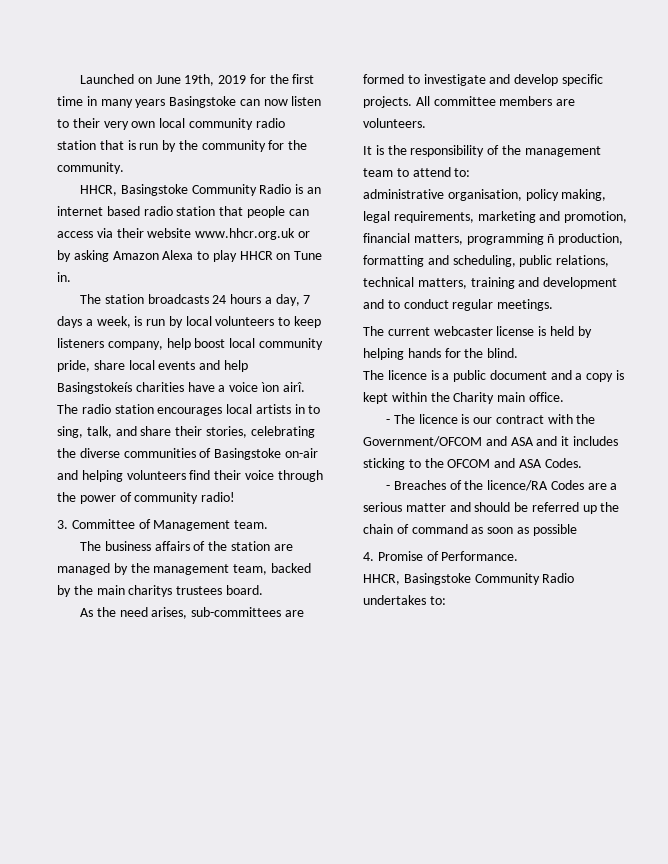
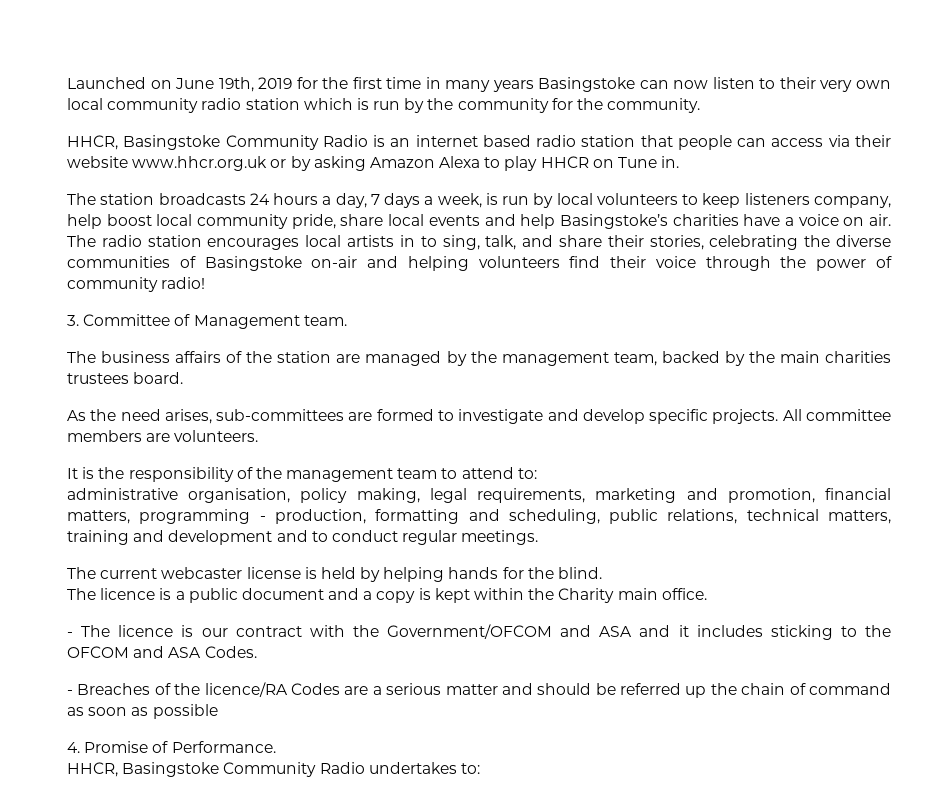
- Launched on June 19th, 2019 for the first time in many years Basingstoke can now listen to their very own local community radio station that is run by the community for the community.
+ Launched on June 19th, 2019 for the first time in many years Basingstoke can now listen to their very own local community radio station which is run by the community for the community.
- The station broadcasts 24 hours a day, 7 days a week, is run by local volunteers to keep listeners company, help boost local community pride, share local events and help Basingstokeís charities have a voice ìon airî.
+ The station broadcasts 24 hours a day, 7 days a week, is run by local volunteers to keep listeners company, help boost local community pride, share local events and help Basingstoke’s charities have a voice on air.
- The business affairs of the station are managed by the management team, backed by the main charitys trustees board.
+ The business affairs of the station are managed by the management team, backed by the main charities trustees board.
- administrative organisation, policy making, legal requirements, marketing and promotion, financial matters, programming ñ production, formatting and scheduling, public relations, technical matters, training and development and to conduct regular meetings.
+ administrative organisation, policy making, legal requirements, marketing and promotion, financial matters, programming - production, formatting and scheduling, public relations, technical matters, training and development and to conduct regular meetings.

